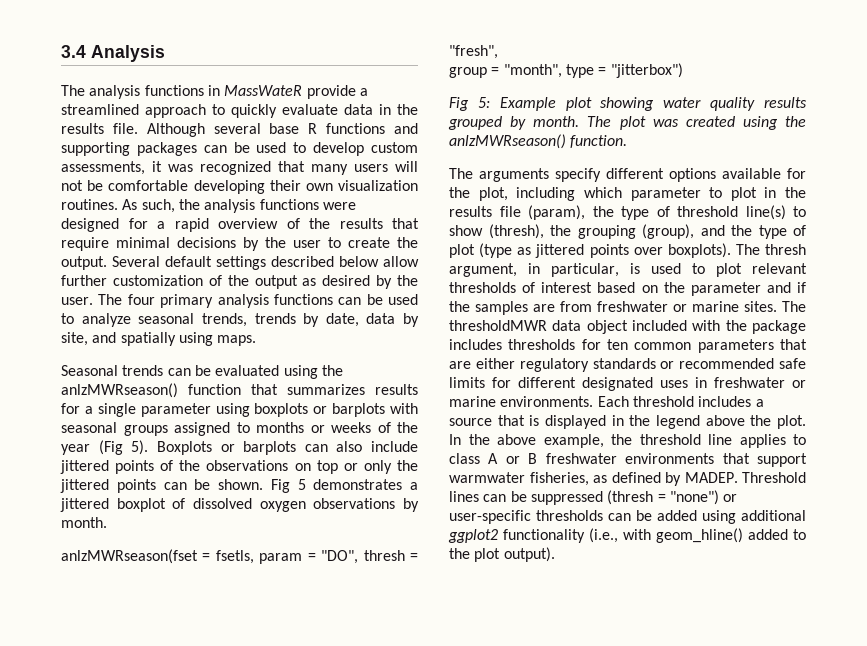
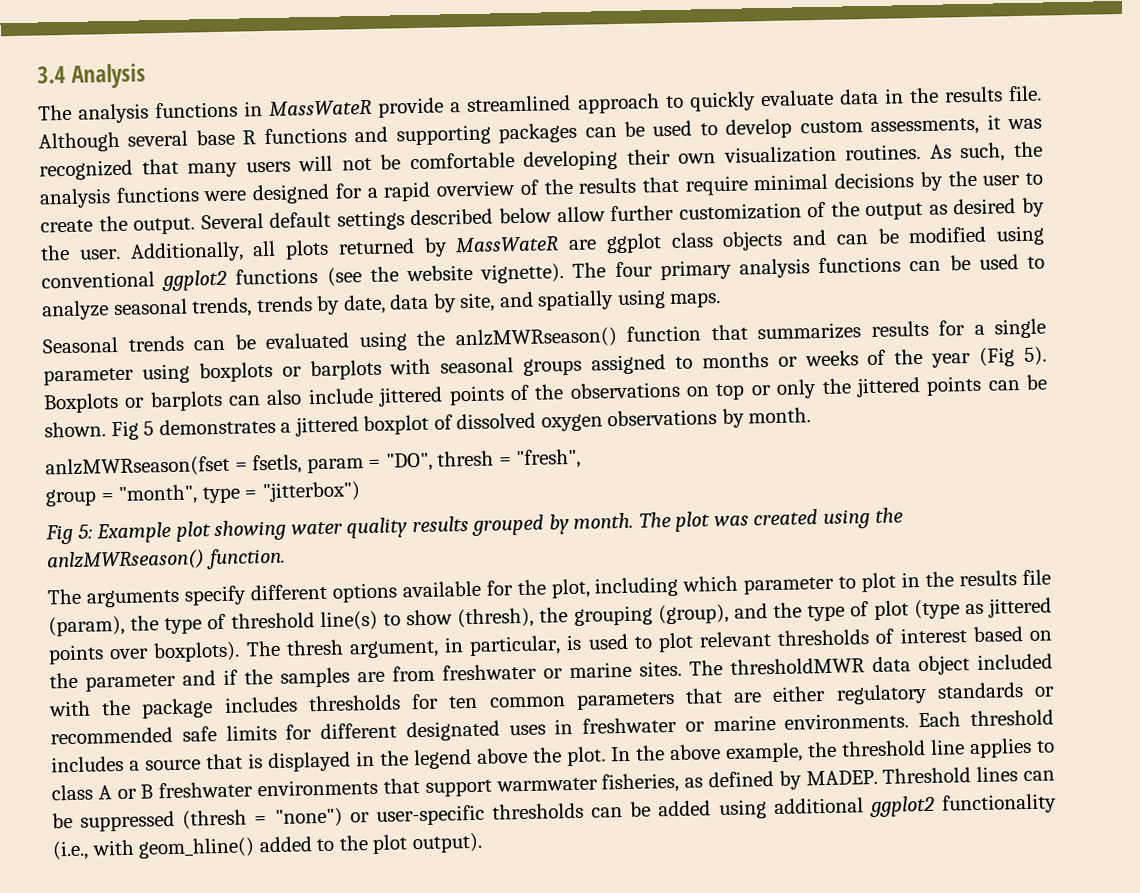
+ Additionally, all plots returned by MassWateR are ggplot class objects and can be modified using conventional ggplot2 functions (see the website vignette).

